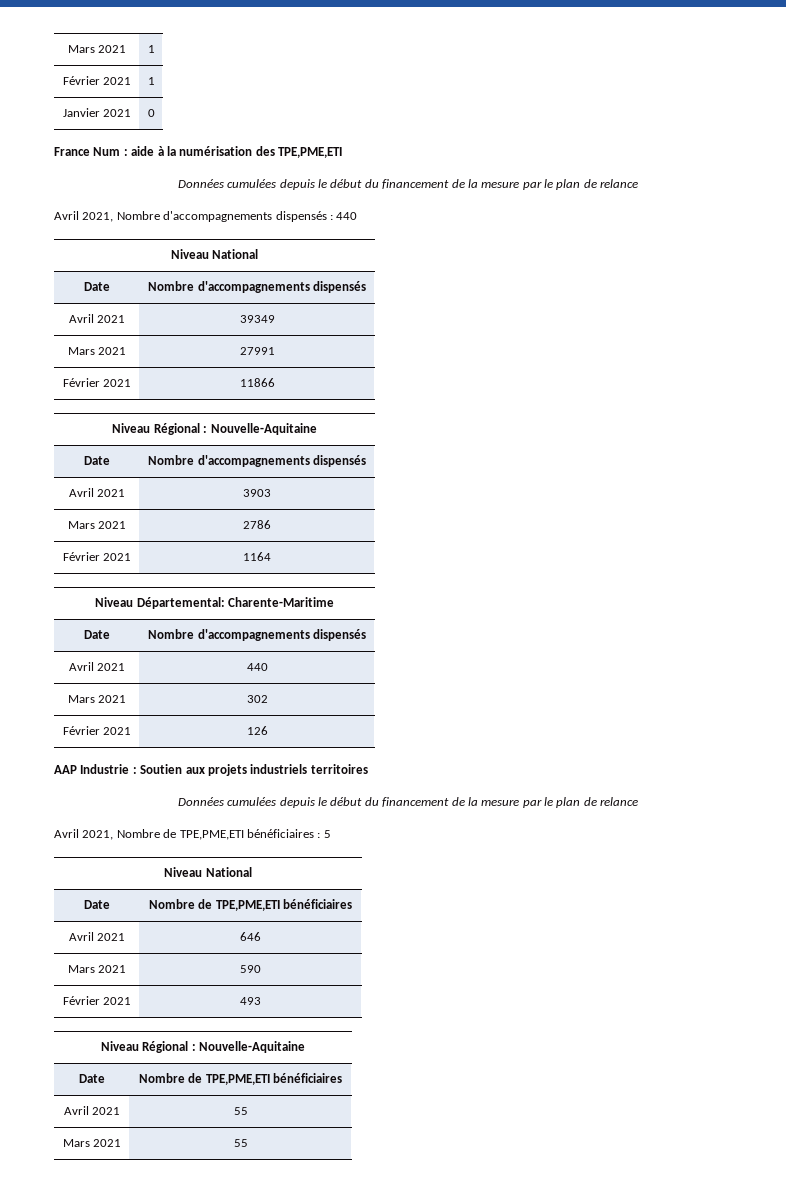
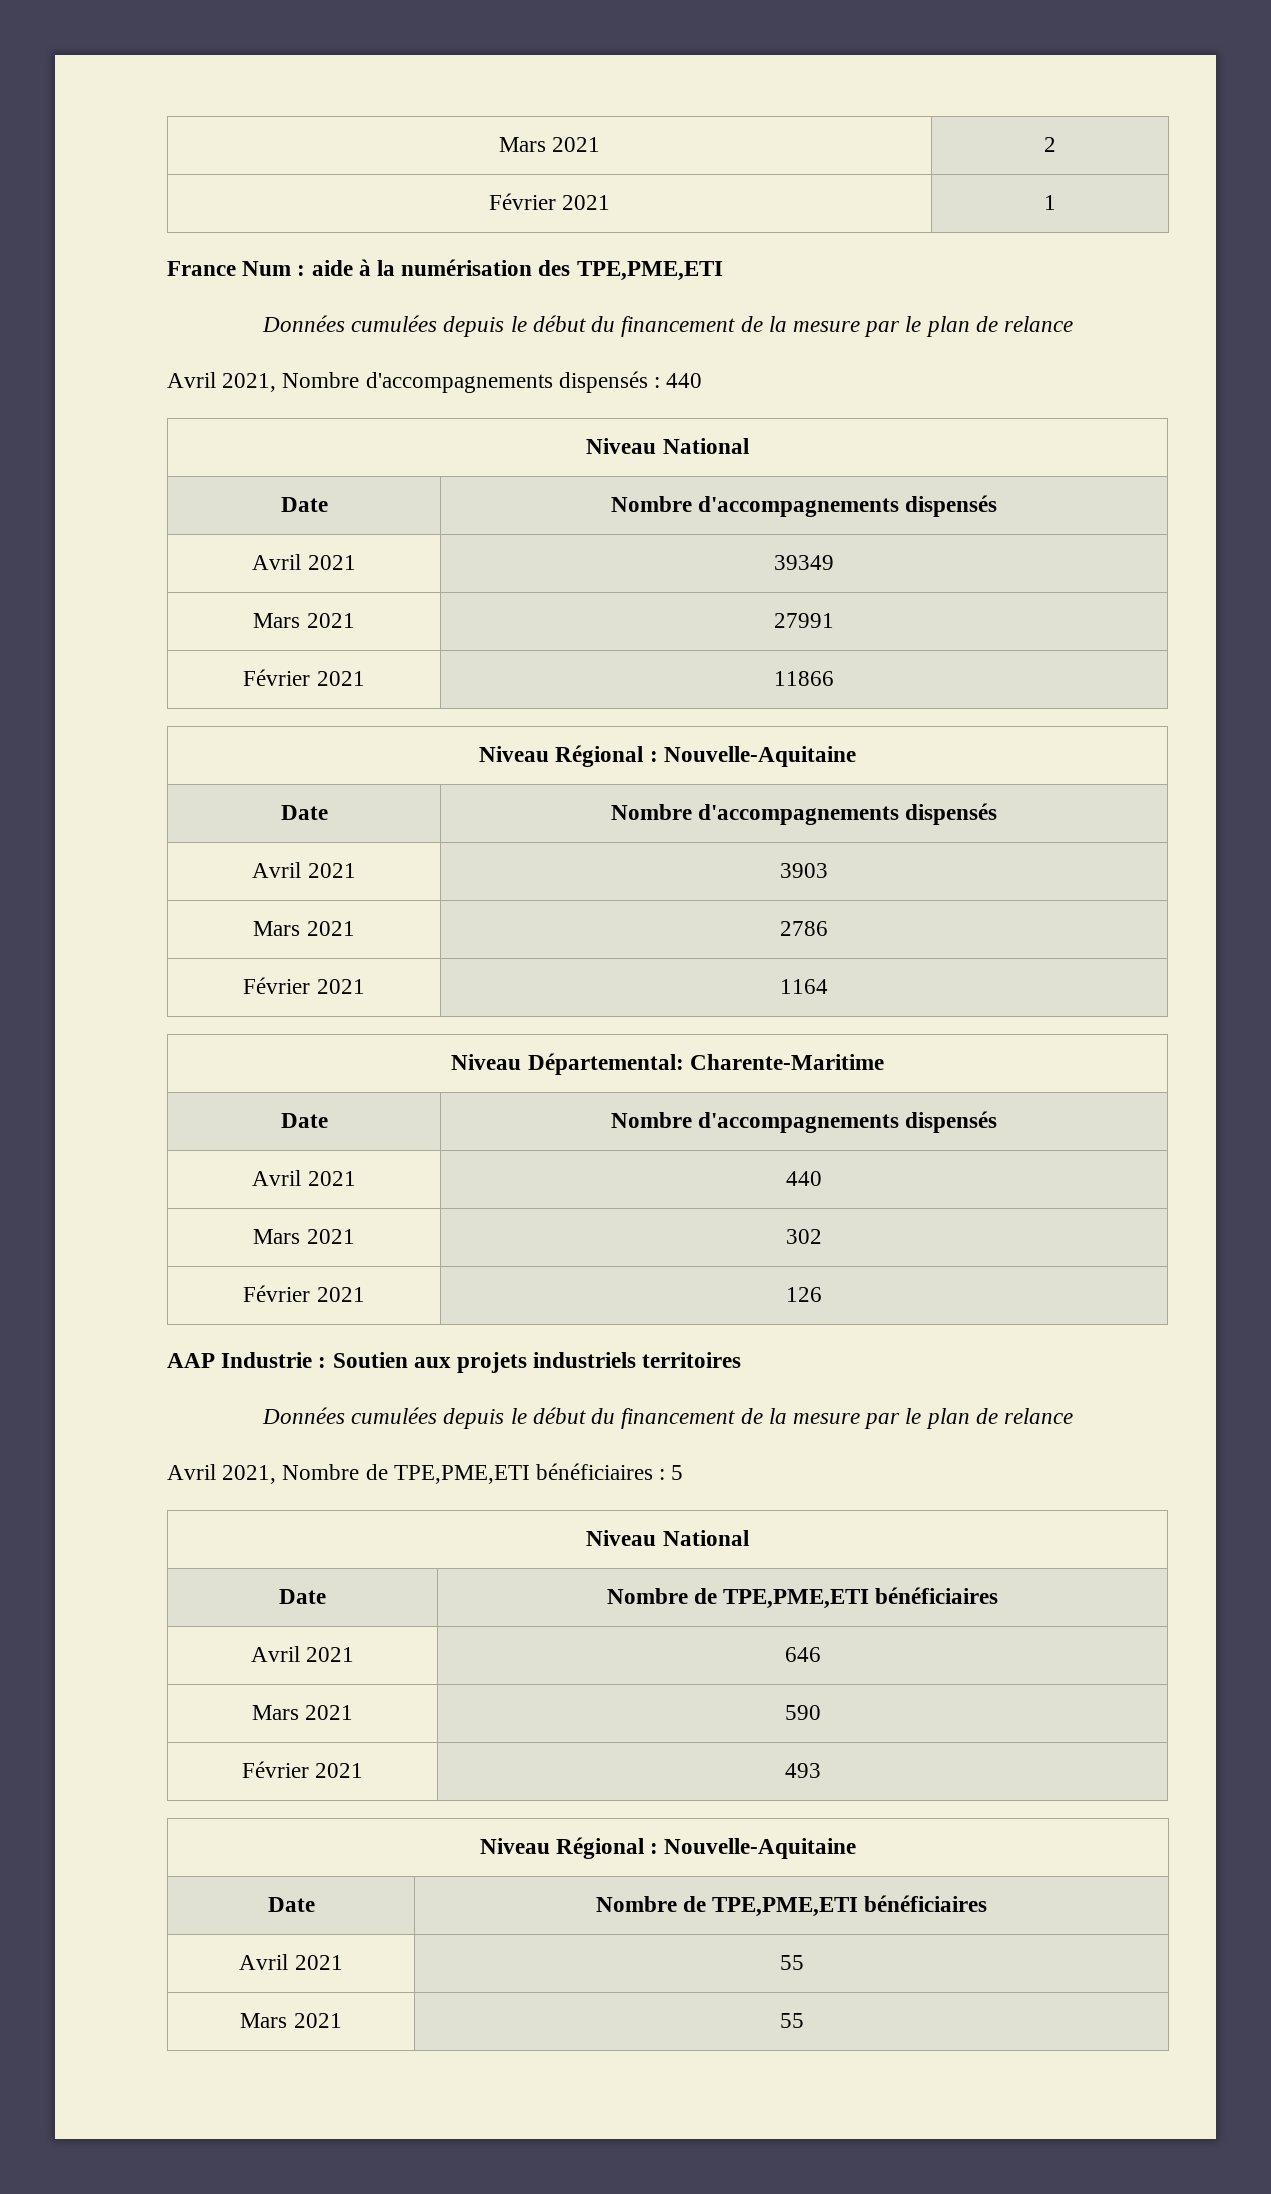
- Mars 2021 | 1
+ Mars 2021 | 2
- Janvier 2021 | 0

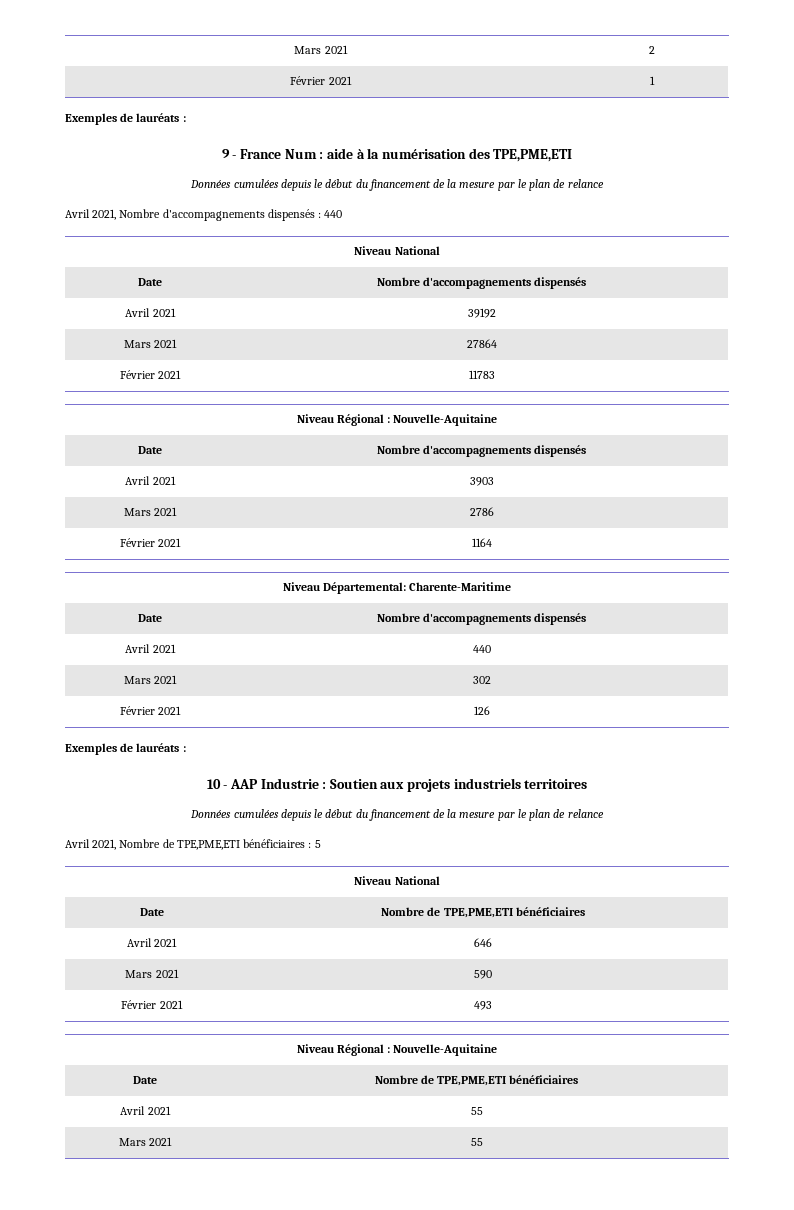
  Février 2021 | 1
- France Num : aide à la numérisation des TPE,PME,ETI
+ Exemples de lauréats :
+ 9 - France Num : aide à la numérisation des TPE,PME,ETI
- Avril 2021 | 39349
- Mars 2021 | 27991
- Février 2021 | 11866
+ Avril 2021 | 39192
+ Mars 2021 | 27864
+ Février 2021 | 11783
  Février 2021 | 126
- AAP Industrie : Soutien aux projets industriels territoires
+ Exemples de lauréats :
+ 10 - AAP Industrie : Soutien aux projets industriels territoires

